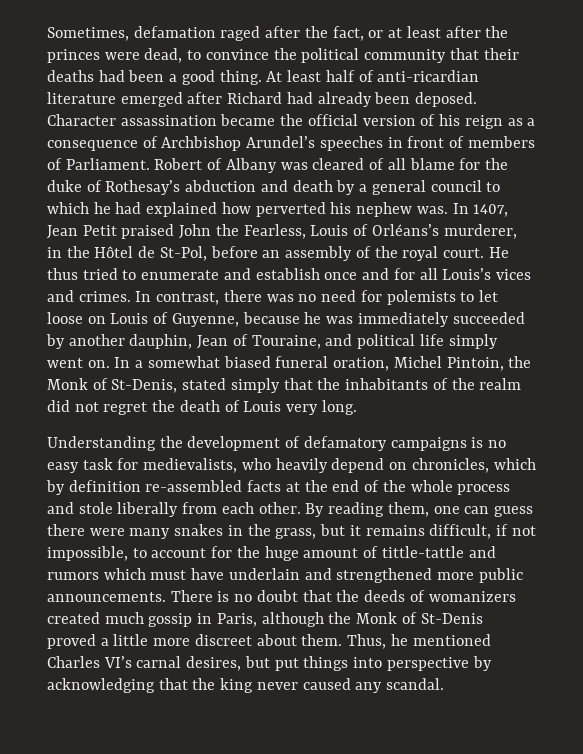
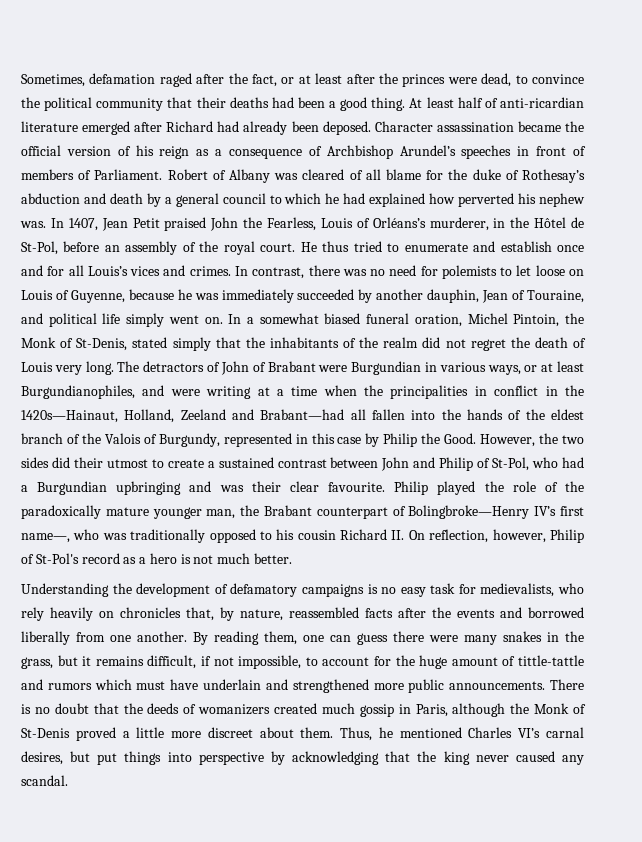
+ The detractors of John of Brabant were Burgundian in various ways, or at least Burgundianophiles, and were writing at a time when the principalities in conflict in the 1420s—Hainaut, Holland, Zeeland and Brabant—had all fallen into the hands of the eldest branch of the Valois of Burgundy, represented in this case by Philip the Good. However, the two sides did their utmost to create a sustained contrast between John and Philip of St-Pol, who had a Burgundian upbringing and was their clear favourite. Philip played the role of the paradoxically mature younger man, the Brabant counterpart of Bolingbroke—Henry IV’s first name—, who was traditionally opposed to his cousin Richard II. On reflection, however, Philip of St-Pol's record as a hero is not much better.
- Understanding the development of defamatory campaigns is no easy task for medievalists, who heavily depend on chronicles, which by definition re-assembled facts at the end of the whole process and stole liberally from each other.
+ Understanding the development of defamatory campaigns is no easy task for medievalists, who rely heavily on chronicles that, by nature, reassembled facts after the events and borrowed liberally from one another.

